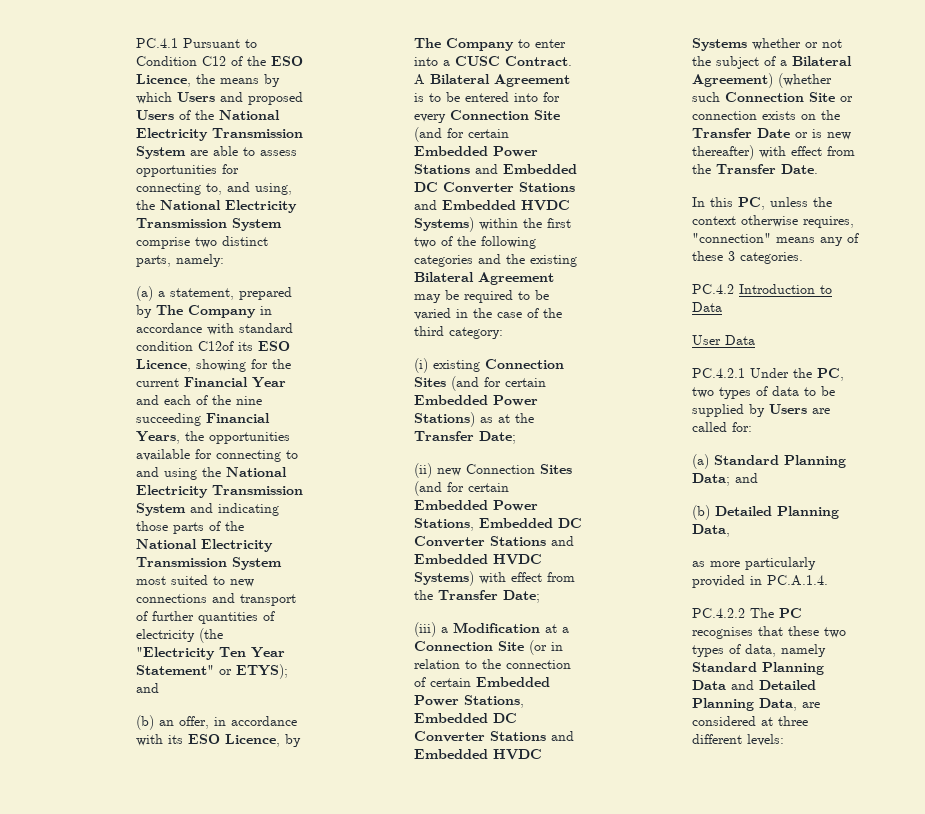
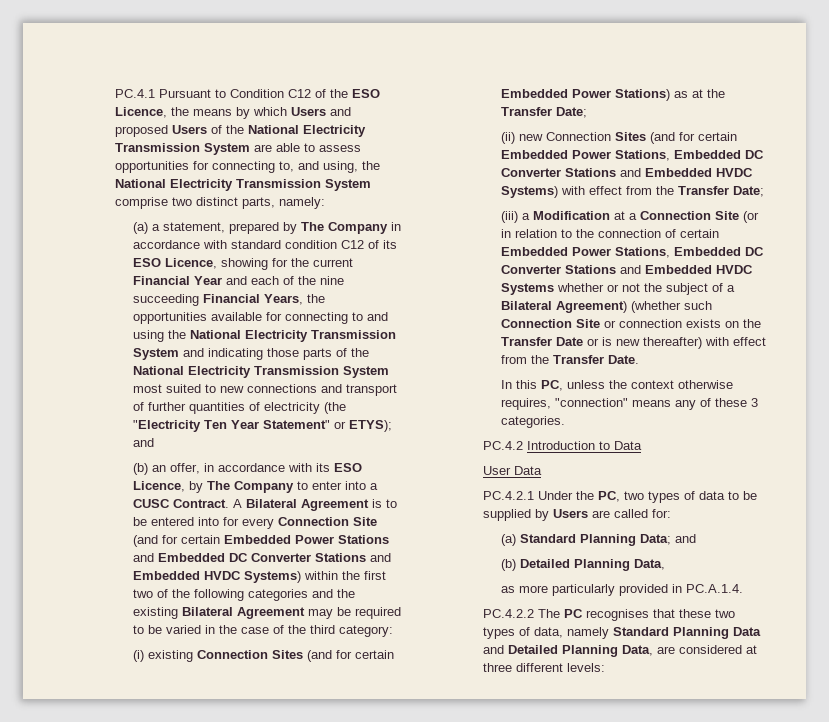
- (a) a statement, prepared by The Company in accordance with standard condition C12of its ESO Licence, showing for the current Financial Year and each of the nine succeeding Financial Years, the opportunities available for connecting to and using the National Electricity Transmission System and indicating those parts of the National Electricity Transmission System most suited to new connections and transport of further quantities of electricity (the "Electricity Ten Year Statement" or ETYS);
+ (a) a statement, prepared by The Company in accordance with standard condition C12 of its ESO Licence, showing for the current Financial Year and each of the nine succeeding Financial Years, the opportunities available for connecting to and using the National Electricity Transmission System and indicating those parts of the National Electricity Transmission System most suited to new connections and transport of further quantities of electricity (the "Electricity Ten Year Statement" or ETYS);

